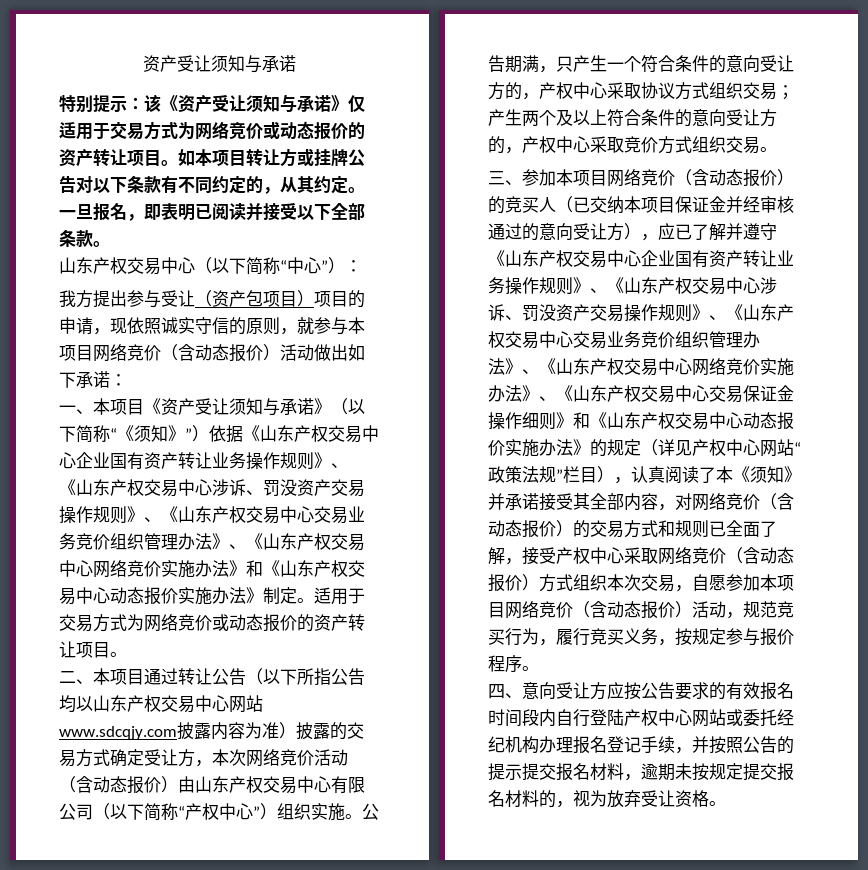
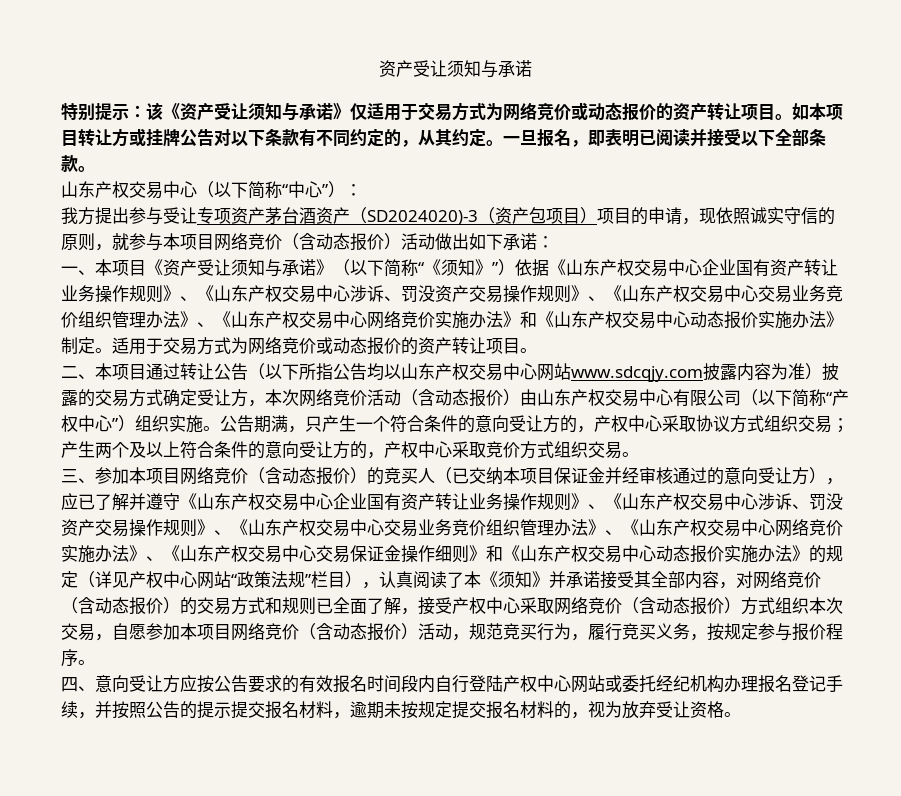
- 我方提出参与受让（资产包项目）项目的申请，现依照诚实守信的原则，就参与本项目网络竞价（含动态报价）活动做出如下承诺：
+ 我方提出参与受让专项资产茅台酒资产（SD2024020)-3（资产包项目）项目的申请，现依照诚实守信的原则，就参与本项目网络竞价（含动态报价）活动做出如下承诺：

